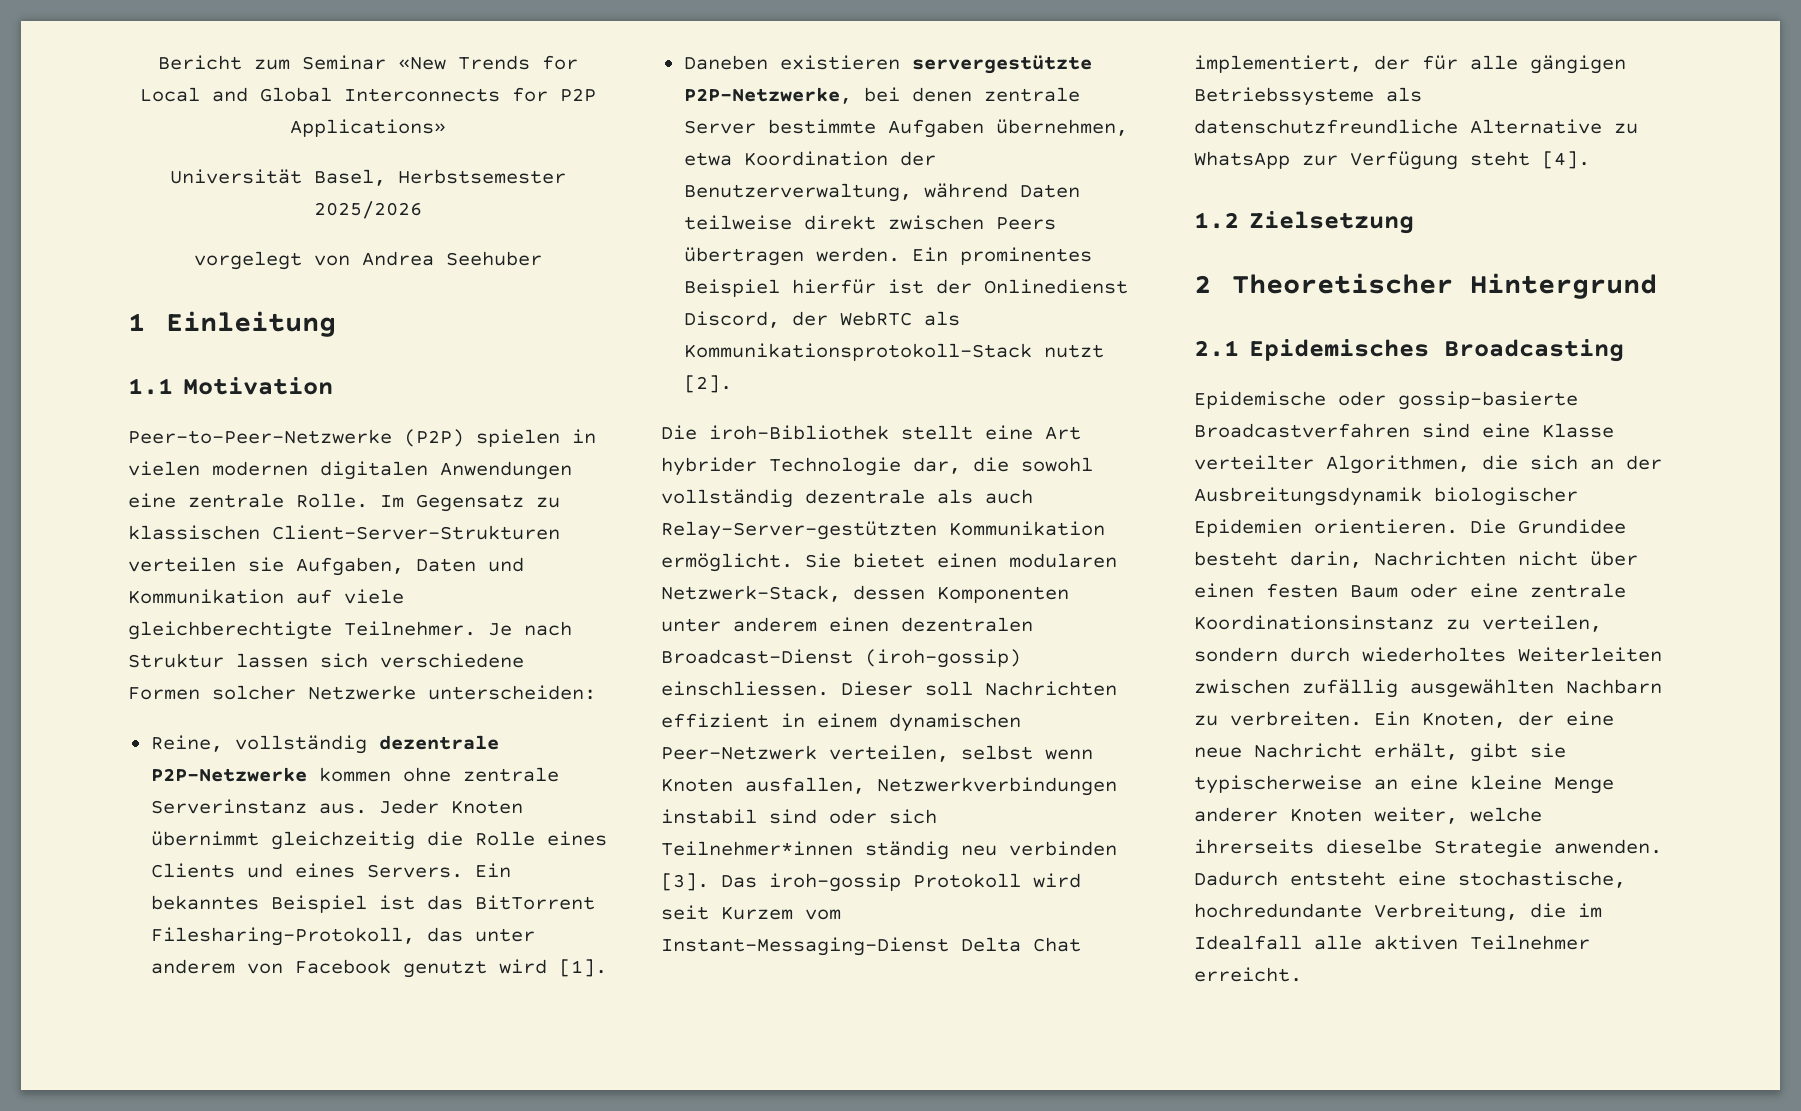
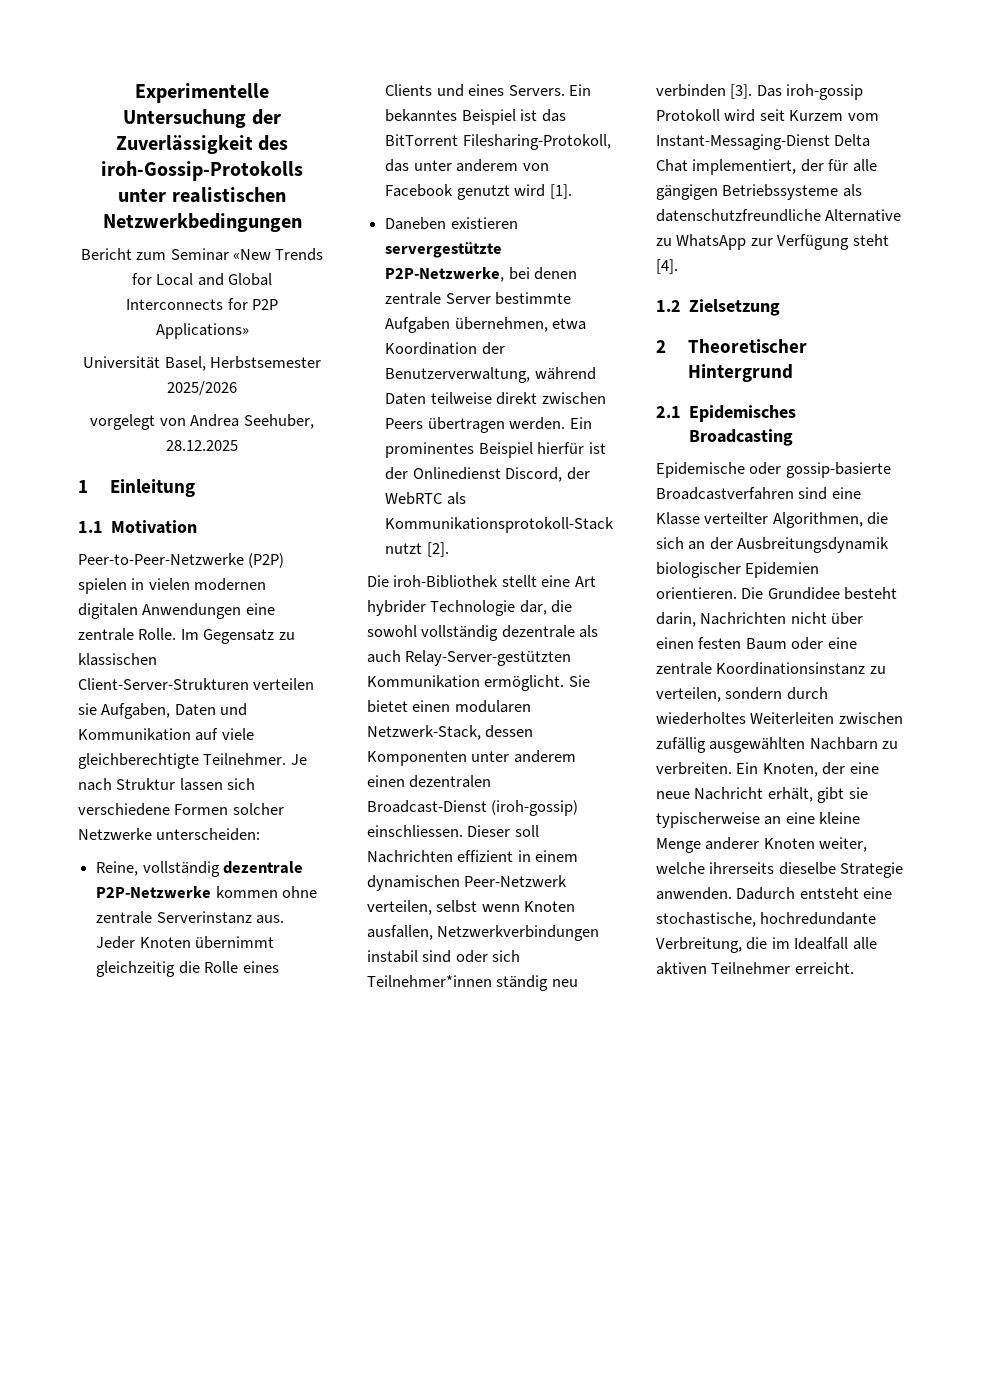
+ Experimentelle Untersuchung der Zuverlässigkeit des iroh-Gossip-Protokolls unter realistischen Netzwerkbedingungen
- Bericht zum Seminar «New Trends for Local and Global Interconnects for P2P Applications»
+ Bericht zum Seminar «New Trends for Local and Global
+ Interconnects for P2P Applications»
- vorgelegt von Andrea Seehuber
+ vorgelegt von Andrea Seehuber, 28.12.2025

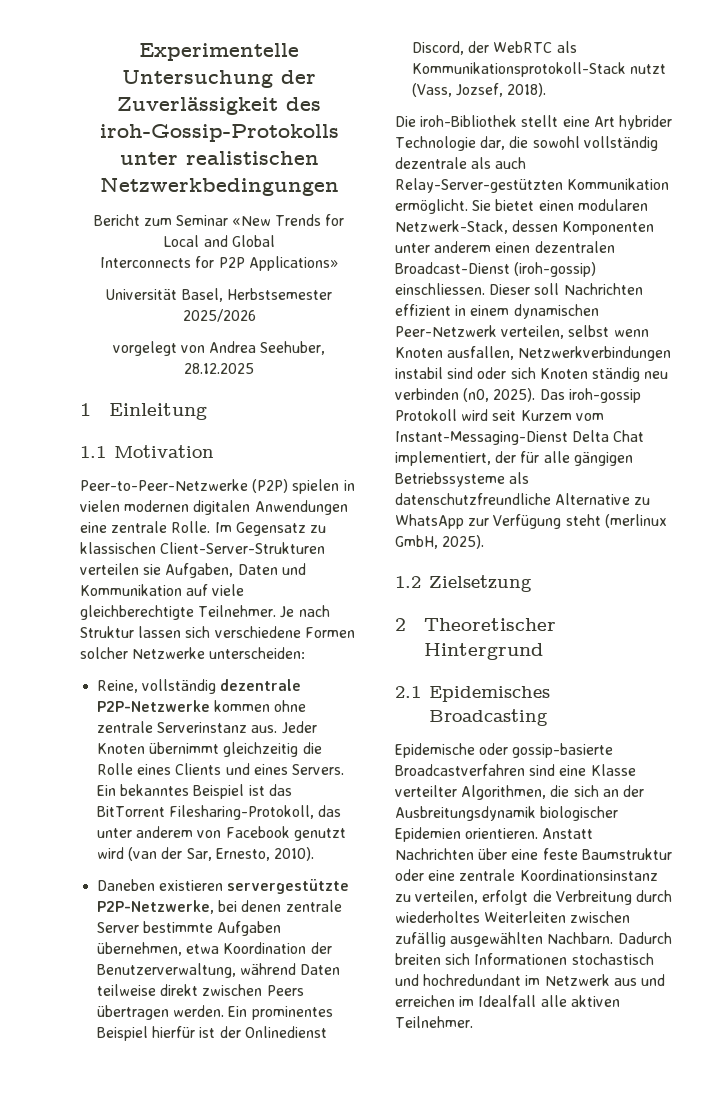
- Ein bekanntes Beispiel ist das BitTorrent Filesharing-Protokoll, das unter anderem von Facebook genutzt wird [1].
+ Ein bekanntes Beispiel ist das BitTorrent Filesharing-Protokoll, das unter anderem von Facebook genutzt wird (van der Sar, Ernesto, 2010).
- Ein prominentes Beispiel hierfür ist der Onlinedienst Discord, der WebRTC als Kommunikationsprotokoll-Stack nutzt [2].
+ Ein prominentes Beispiel hierfür ist der Onlinedienst Discord, der WebRTC als Kommunikationsprotokoll-Stack nutzt (Vass, Jozsef, 2018).
- Dieser soll Nachrichten effizient in einem dynamischen Peer-Netzwerk verteilen, selbst wenn Knoten ausfallen, Netzwerkverbindungen instabil sind oder sich Teilnehmer*innen ständig neu verbinden [3].
+ Dieser soll Nachrichten effizient in einem dynamischen Peer-Netzwerk verteilen, selbst wenn Knoten ausfallen, Netzwerkverbindungen instabil sind oder sich Knoten ständig neu verbinden (n0, 2025).
- Das iroh-gossip Protokoll wird seit Kurzem vom Instant-Messaging-Dienst Delta Chat implementiert, der für alle gängigen Betriebssysteme als datenschutzfreundliche Alternative zu WhatsApp zur Verfügung steht [4].
+ Das iroh-gossip Protokoll wird seit Kurzem vom Instant-Messaging-Dienst Delta Chat implementiert, der für alle gängigen Betriebssysteme als datenschutzfreundliche Alternative zu WhatsApp zur Verfügung steht (merlinux GmbH, 2025).
- Die Grundidee besteht darin, Nachrichten nicht über einen festen Baum oder eine zentrale Koordinationsinstanz zu verteilen, sondern durch wiederholtes Weiterleiten zwischen zufällig ausgewählten Nachbarn zu verbreiten. Ein Knoten, der eine neue Nachricht erhält, gibt sie typischerweise an eine kleine Menge anderer Knoten weiter, welche ihrerseits dieselbe Strategie anwenden. Dadurch entsteht eine stochastische, hochredundante Verbreitung, die im Idealfall alle aktiven Teilnehmer erreicht.
+ Anstatt Nachrichten über eine feste Baumstruktur oder eine zentrale Koordinationsinstanz zu verteilen, erfolgt die Verbreitung durch wiederholtes Weiterleiten zwischen zufällig ausgewählten Nachbarn. Dadurch breiten sich Informationen stochastisch und hochredundant im Netzwerk aus und erreichen im Idealfall alle aktiven Teilnehmer.

